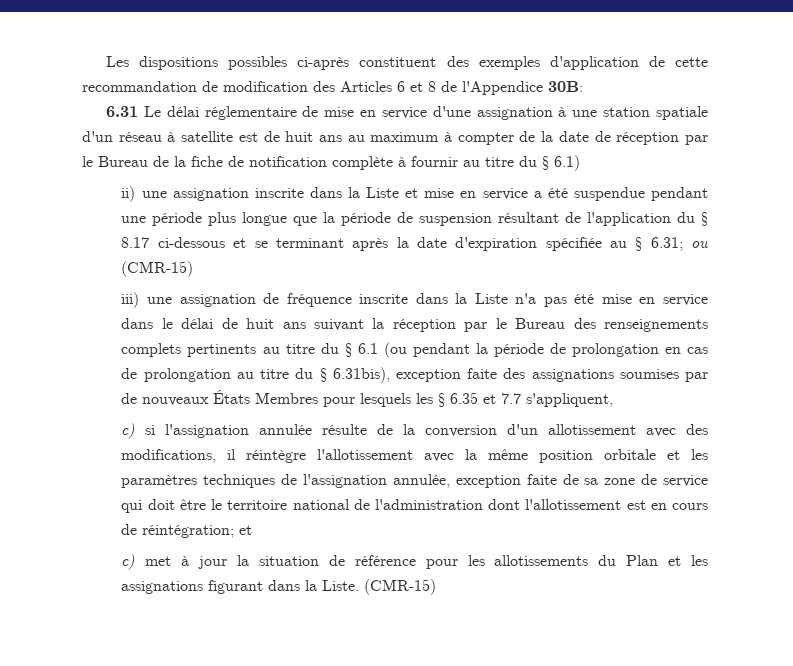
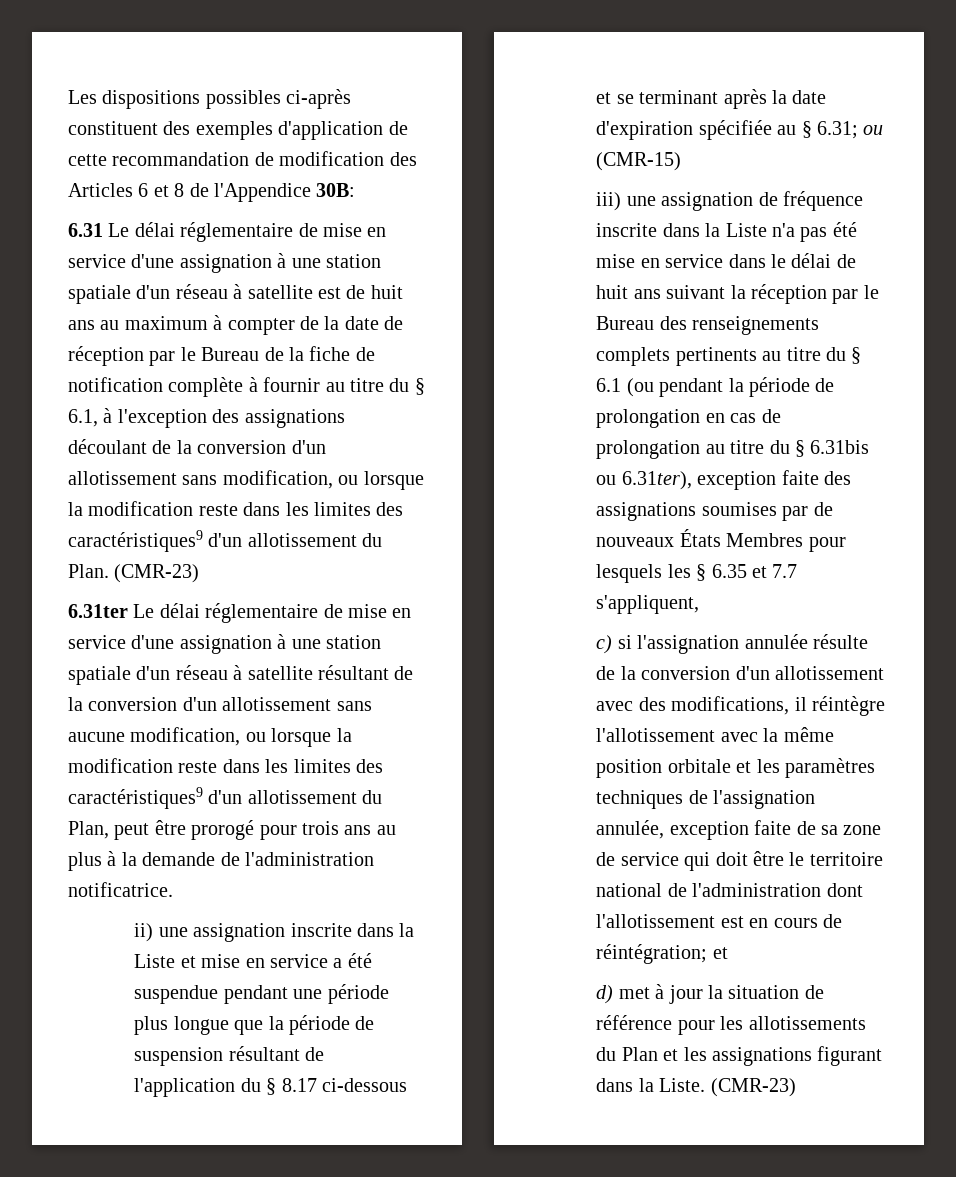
- 6.31 Le délai réglementaire de mise en service d'une assignation à une station spatiale d'un réseau à satellite est de huit ans au maximum à compter de la date de réception par le Bureau de la fiche de notification complète à fournir au titre du § 6.1)
+ 6.31 Le délai réglementaire de mise en service d'une assignation à une station spatiale d'un réseau à satellite est de huit ans au maximum à compter de la date de réception par le Bureau de la fiche de notification complète à fournir au titre du § 6.1, à l'exception des assignations découlant de la conversion d'un allotissement sans modification, ou lorsque la modification reste dans les limites des caractéristiques9 d'un allotissement du Plan. (CMR-23)
+ 6.31ter Le délai réglementaire de mise en service d'une assignation à une station spatiale d'un réseau à satellite résultant de la conversion d'un allotissement sans aucune modification, ou lorsque la modification reste dans les limites des caractéristiques9 d'un allotissement du Plan, peut être prorogé pour trois ans au plus à la demande de l'administration notificatrice.
- iii) une assignation de fréquence inscrite dans la Liste n'a pas été mise en service dans le délai de huit ans suivant la réception par le Bureau des renseignements complets pertinents au titre du § 6.1 (ou pendant la période de prolongation en cas de prolongation au titre du § 6.31bis), exception faite des assignations soumises par de nouveaux États Membres pour lesquels les § 6.35 et 7.7 s'appliquent,
+ iii) une assignation de fréquence inscrite dans la Liste n'a pas été mise en service dans le délai de huit ans suivant la réception par le Bureau des renseignements complets pertinents au titre du § 6.1 (ou pendant la période de prolongation en cas de prolongation au titre du § 6.31bis ou 6.31ter), exception faite des assignations soumises par de nouveaux États Membres pour lesquels les § 6.35 et 7.7 s'appliquent,
- c) met à jour la situation de référence pour les allotissements du Plan et les assignations figurant dans la Liste. (CMR-15)
+ d) met à jour la situation de référence pour les allotissements du Plan et les assignations figurant dans la Liste. (CMR-23)

